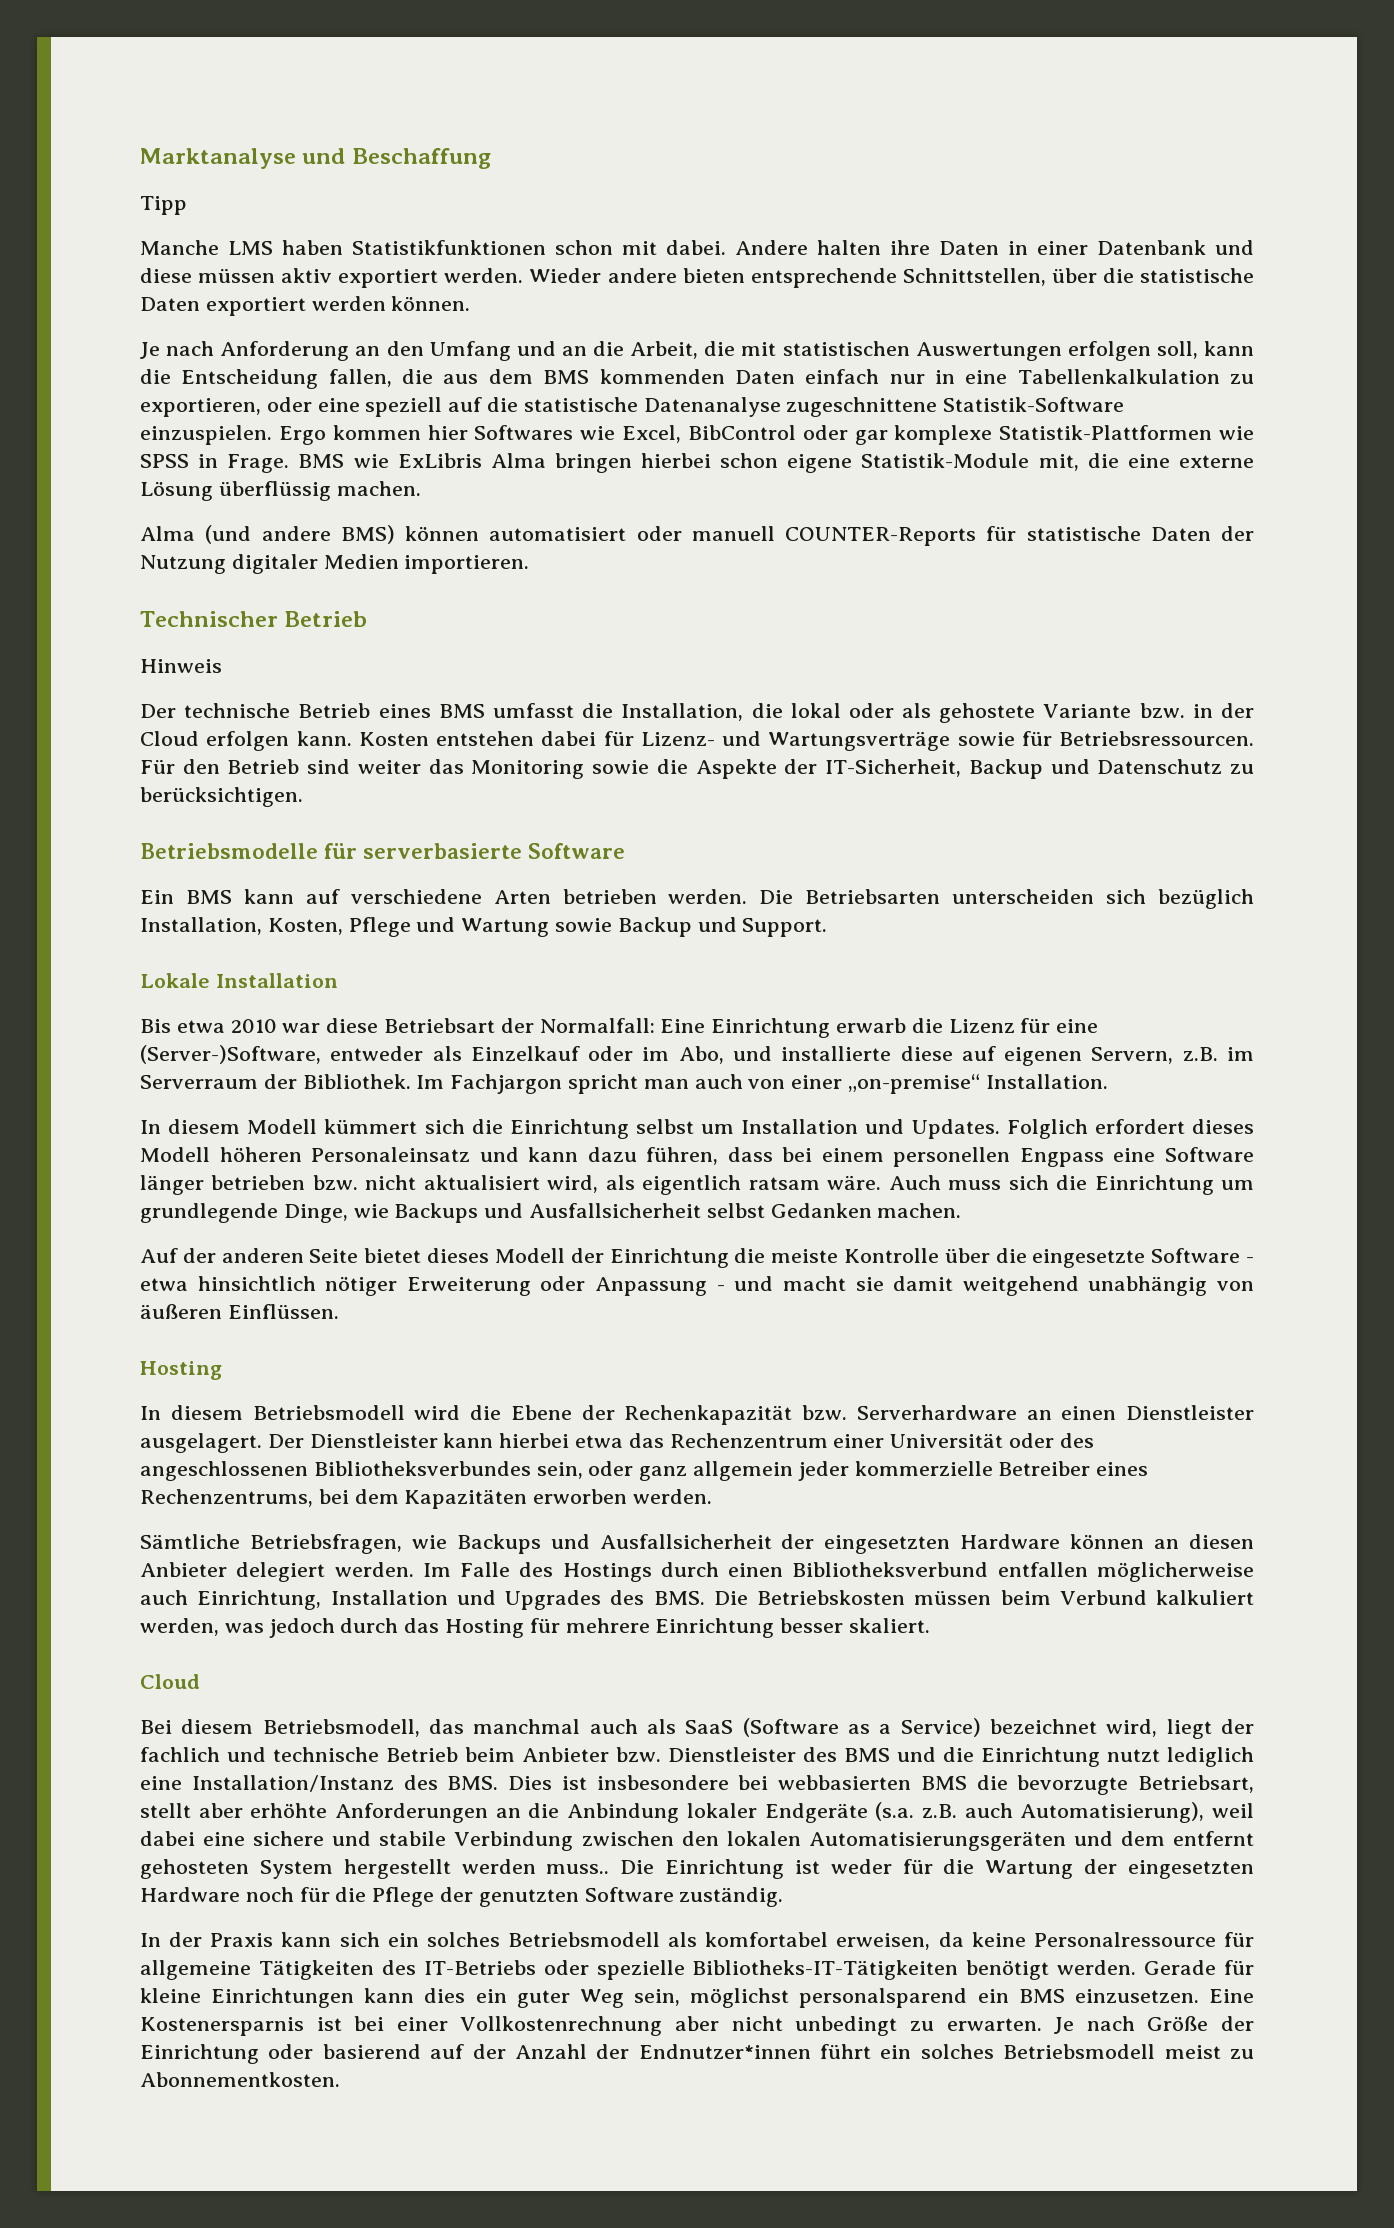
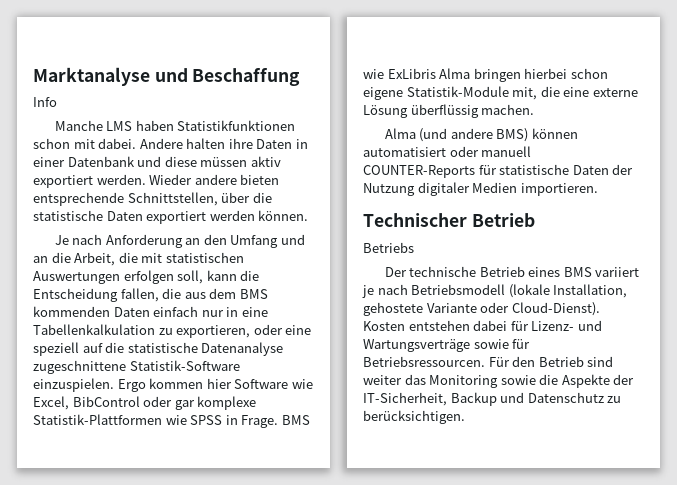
- Tipp
+ Info
- Ergo kommen hier Softwares wie Excel, BibControl oder gar komplexe Statistik-Plattformen wie SPSS in Frage.
+ Ergo kommen hier Software wie Excel, BibControl oder gar komplexe Statistik-Plattformen wie SPSS in Frage.
- Hinweis
+ Betriebs
- Der technische Betrieb eines BMS umfasst die Installation, die lokal oder als gehostete Variante bzw. in der Cloud erfolgen kann.
+ Der technische Betrieb eines BMS variiert je nach Betriebsmodell (lokale Installation, gehostete Variante oder Cloud-Dienst).
- Betriebsmodelle für serverbasierte Software
- Ein BMS kann auf verschiedene Arten betrieben werden. Die Betriebsarten unterscheiden sich bezüglich Installation, Kosten, Pflege und Wartung sowie Backup und Support.
- Lokale Installation
- Bis etwa 2010 war diese Betriebsart der Normalfall: Eine Einrichtung erwarb die Lizenz für eine (Server-)Software, entweder als Einzelkauf oder im Abo, und installierte diese auf eigenen Servern, z.B. im Serverraum der Bibliothek. Im Fachjargon spricht man auch von einer „on-premise“ Installation.
- In diesem Modell kümmert sich die Einrichtung selbst um Installation und Updates. Folglich erfordert dieses Modell höheren Personaleinsatz und kann dazu führen, dass bei einem personellen Engpass eine Software länger betrieben bzw. nicht aktualisiert wird, als eigentlich ratsam wäre. Auch muss sich die Einrichtung um grundlegende Dinge, wie Backups und Ausfallsicherheit selbst Gedanken machen.
- Auf der anderen Seite bietet dieses Modell der Einrichtung die meiste Kontrolle über die eingesetzte Software - etwa hinsichtlich nötiger Erweiterung oder Anpassung - und macht sie damit weitgehend unabhängig von äußeren Einflüssen.
- Hosting
- In diesem Betriebsmodell wird die Ebene der Rechenkapazität bzw. Serverhardware an einen Dienstleister ausgelagert. Der Dienstleister kann hierbei etwa das Rechenzentrum einer Universität oder des angeschlossenen Bibliotheksverbundes sein, oder ganz allgemein jeder kommerzielle Betreiber eines Rechenzentrums, bei dem Kapazitäten erworben werden.
- Sämtliche Betriebsfragen, wie Backups und Ausfallsicherheit der eingesetzten Hardware können an diesen Anbieter delegiert werden. Im Falle des Hostings durch einen Bibliotheksverbund entfallen möglicherweise auch Einrichtung, Installation und Upgrades des BMS. Die Betriebskosten müssen beim Verbund kalkuliert werden, was jedoch durch das Hosting für mehrere Einrichtung besser skaliert.
- Cloud
- Bei diesem Betriebsmodell, das manchmal auch als SaaS (Software as a Service) bezeichnet wird, liegt der fachlich und technische Betrieb beim Anbieter bzw. Dienstleister des BMS und die Einrichtung nutzt lediglich eine Installation/Instanz des BMS. Dies ist insbesondere bei webbasierten BMS die bevorzugte Betriebsart, stellt aber erhöhte Anforderungen an die Anbindung lokaler Endgeräte (s.a. z.B. auch Automatisierung), weil dabei eine sichere und stabile Verbindung zwischen den lokalen Automatisierungsgeräten und dem entfernt gehosteten System hergestellt werden muss.. Die Einrichtung ist weder für die Wartung der eingesetzten Hardware noch für die Pflege der genutzten Software zuständig.
- In der Praxis kann sich ein solches Betriebsmodell als komfortabel erweisen, da keine Personalressource für allgemeine Tätigkeiten des IT-Betriebs oder spezielle Bibliotheks-IT-Tätigkeiten benötigt werden. Gerade für kleine Einrichtungen kann dies ein guter Weg sein, möglichst personalsparend ein BMS einzusetzen. Eine Kostenersparnis ist bei einer Vollkostenrechnung aber nicht unbedingt zu erwarten. Je nach Größe der Einrichtung oder basierend auf der Anzahl der Endnutzer*innen führt ein solches Betriebsmodell meist zu Abonnementkosten.

